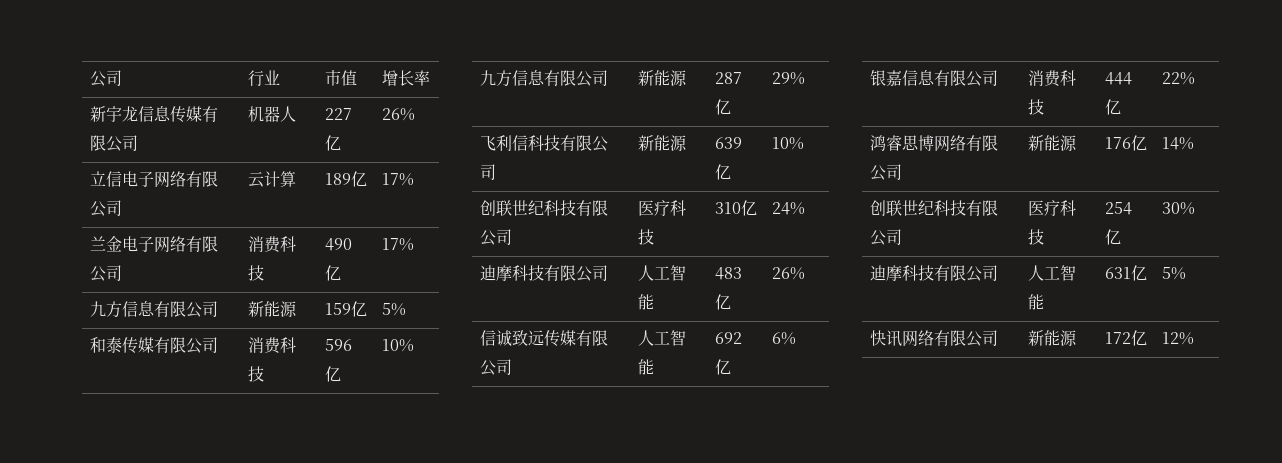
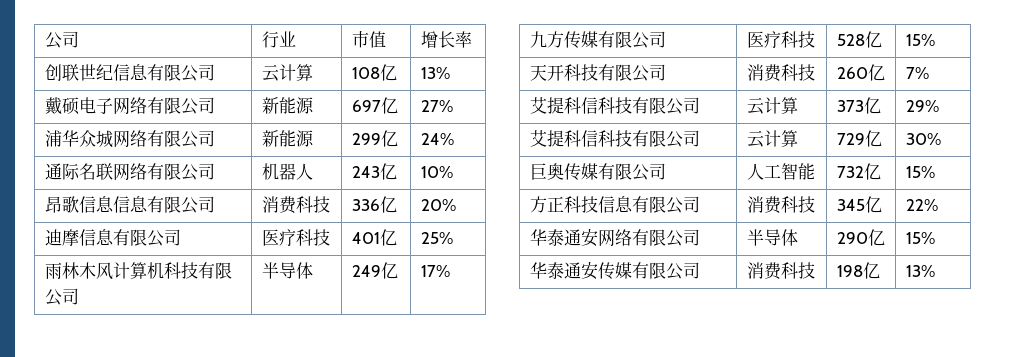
- 新宇龙信息传媒有限公司 | 机器人 | 227亿 | 26%
- 立信电子网络有限公司 | 云计算 | 189亿 | 17%
- 兰金电子网络有限公司 | 消费科技 | 490亿 | 17%
- 九方信息有限公司 | 新能源 | 159亿 | 5%
- 和泰传媒有限公司 | 消费科技 | 596亿 | 10%
- 九方信息有限公司 | 新能源 | 287亿 | 29%
- 飞利信科技有限公司 | 新能源 | 639亿 | 10%
- 创联世纪科技有限公司 | 医疗科技 | 310亿 | 24%
- 迪摩科技有限公司 | 人工智能 | 483亿 | 26%
- 信诚致远传媒有限公司 | 人工智能 | 692亿 | 6%
- 银嘉信息有限公司 | 消费科技 | 444亿 | 22%
- 鸿睿思博网络有限公司 | 新能源 | 176亿 | 14%
- 创联世纪科技有限公司 | 医疗科技 | 254亿 | 30%
- 迪摩科技有限公司 | 人工智能 | 631亿 | 5%
- 快讯网络有限公司 | 新能源 | 172亿 | 12%
+ 创联世纪信息有限公司 | 云计算 | 108亿 | 13%
+ 戴硕电子网络有限公司 | 新能源 | 697亿 | 27%
+ 浦华众城网络有限公司 | 新能源 | 299亿 | 24%
+ 通际名联网络有限公司 | 机器人 | 243亿 | 10%
+ 昂歌信息信息有限公司 | 消费科技 | 336亿 | 20%
+ 迪摩信息有限公司 | 医疗科技 | 401亿 | 25%
+ 雨林木风计算机科技有限公司 | 半导体 | 249亿 | 17%
+ 九方传媒有限公司 | 医疗科技 | 528亿 | 15%
+ 天开科技有限公司 | 消费科技 | 260亿 | 7%
+ 艾提科信科技有限公司 | 云计算 | 373亿 | 29%
+ 艾提科信科技有限公司 | 云计算 | 729亿 | 30%
+ 巨奥传媒有限公司 | 人工智能 | 732亿 | 15%
+ 方正科技信息有限公司 | 消费科技 | 345亿 | 22%
+ 华泰通安网络有限公司 | 半导体 | 290亿 | 15%
+ 华泰通安传媒有限公司 | 消费科技 | 198亿 | 13%

